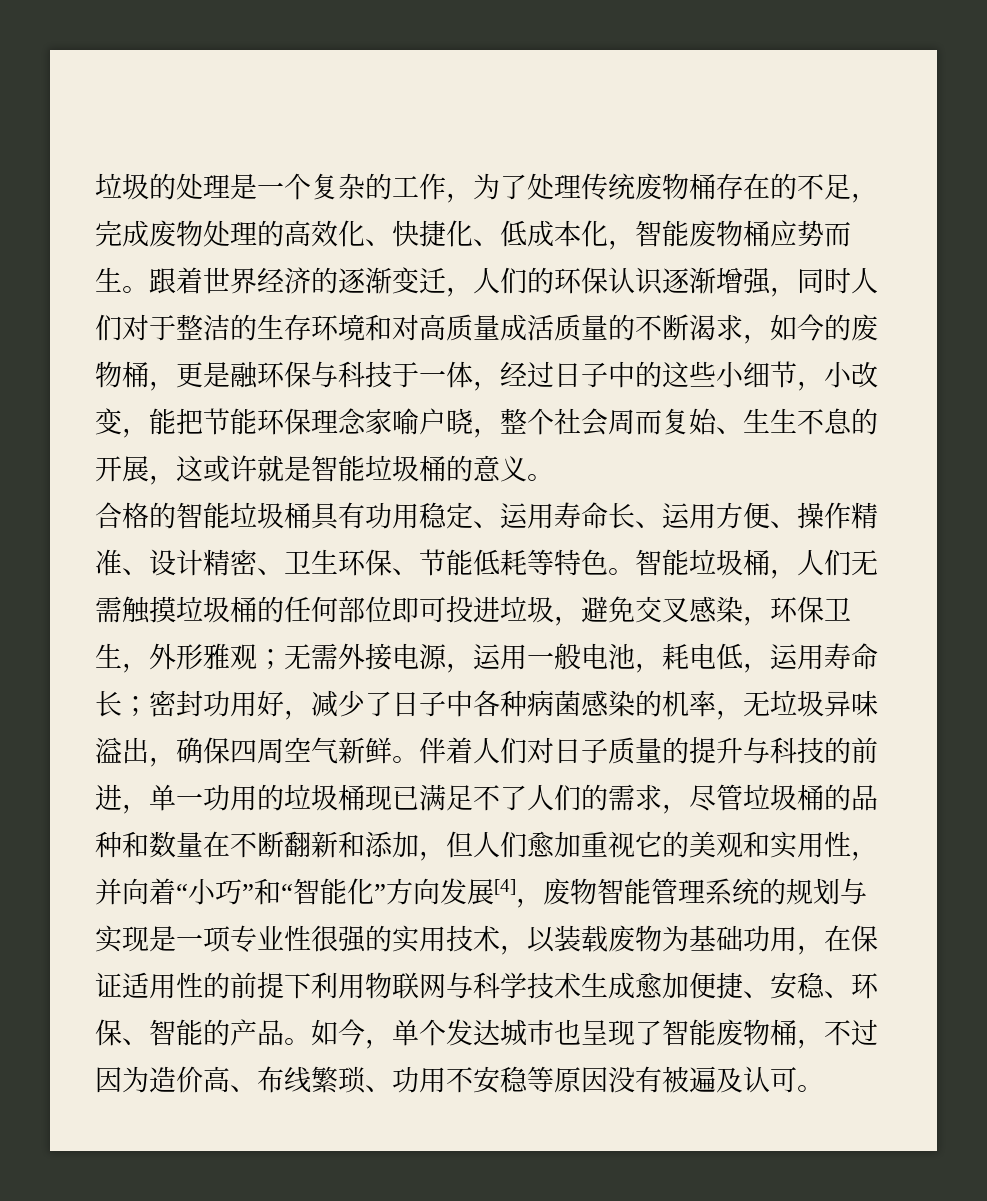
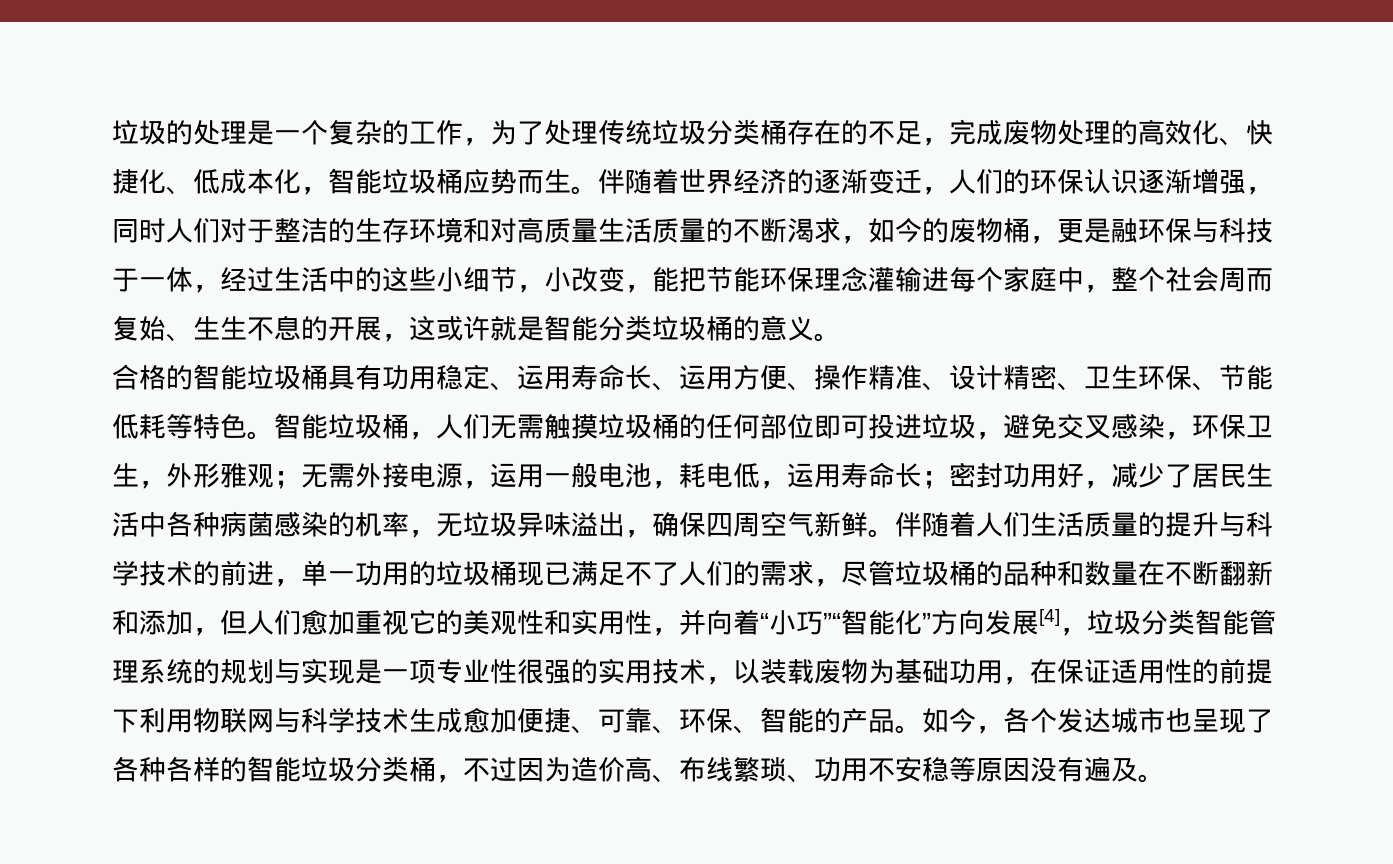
- 垃圾的处理是一个复杂的工作，为了处理传统废物桶存在的不足，完成废物处理的高效化、快捷化、低成本化，智能废物桶应势而生。
+ 垃圾的处理是一个复杂的工作，为了处理传统垃圾分类桶存在的不足，完成废物处理的高效化、快捷化、低成本化，智能垃圾桶应势而生。
- 跟着世界经济的逐渐变迁，人们的环保认识逐渐增强，同时人们对于整洁的生存环境和对高质量成活质量的不断渴求，如今的废物桶，更是融环保与科技于一体，经过日子中的这些小细节，小改变，能把节能环保理念家喻户晓，整个社会周而复始、生生不息的开展，这或许就是智能垃圾桶的意义。
+ 伴随着世界经济的逐渐变迁，人们的环保认识逐渐增强，同时人们对于整洁的生存环境和对高质量生活质量的不断渴求，如今的废物桶，更是融环保与科技于一体，经过生活中的这些小细节，小改变，能把节能环保理念灌输进每个家庭中，整个社会周而复始、生生不息的开展，这或许就是智能分类垃圾桶的意义。
- 智能垃圾桶，人们无需触摸垃圾桶的任何部位即可投进垃圾，避免交叉感染，环保卫生，外形雅观；无需外接电源，运用一般电池，耗电低，运用寿命长；密封功用好，减少了日子中各种病菌感染的机率，无垃圾异味溢出，确保四周空气新鲜。
+ 智能垃圾桶，人们无需触摸垃圾桶的任何部位即可投进垃圾，避免交叉感染，环保卫生，外形雅观；无需外接电源，运用一般电池，耗电低，运用寿命长；密封功用好，减少了居民生活中各种病菌感染的机率，无垃圾异味溢出，确保四周空气新鲜。
- 伴着人们对日子质量的提升与科技的前进，单一功用的垃圾桶现已满足不了人们的需求，尽管垃圾桶的品种和数量在不断翻新和添加，但人们愈加重视它的美观和实用性，并向着“小巧”和“智能化”方向发展[4]，废物智能管理系统的规划与实现是一项专业性很强的实用技术，以装载废物为基础功用，在保证适用性的前提下利用物联网与科学技术生成愈加便捷、安稳、环保、智能的产品。
+ 伴随着人们生活质量的提升与科学技术的前进，单一功用的垃圾桶现已满足不了人们的需求，尽管垃圾桶的品种和数量在不断翻新和添加，但人们愈加重视它的美观性和实用性，并向着“小巧”“智能化”方向发展[4]，垃圾分类智能管理系统的规划与实现是一项专业性很强的实用技术，以装载废物为基础功用，在保证适用性的前提下利用物联网与科学技术生成愈加便捷、可靠、环保、智能的产品。
- 如今，单个发达城市也呈现了智能废物桶，不过因为造价高、布线繁琐、功用不安稳等原因没有被遍及认可。
+ 如今，各个发达城市也呈现了各种各样的智能垃圾分类桶，不过因为造价高、布线繁琐、功用不安稳等原因没有遍及。

